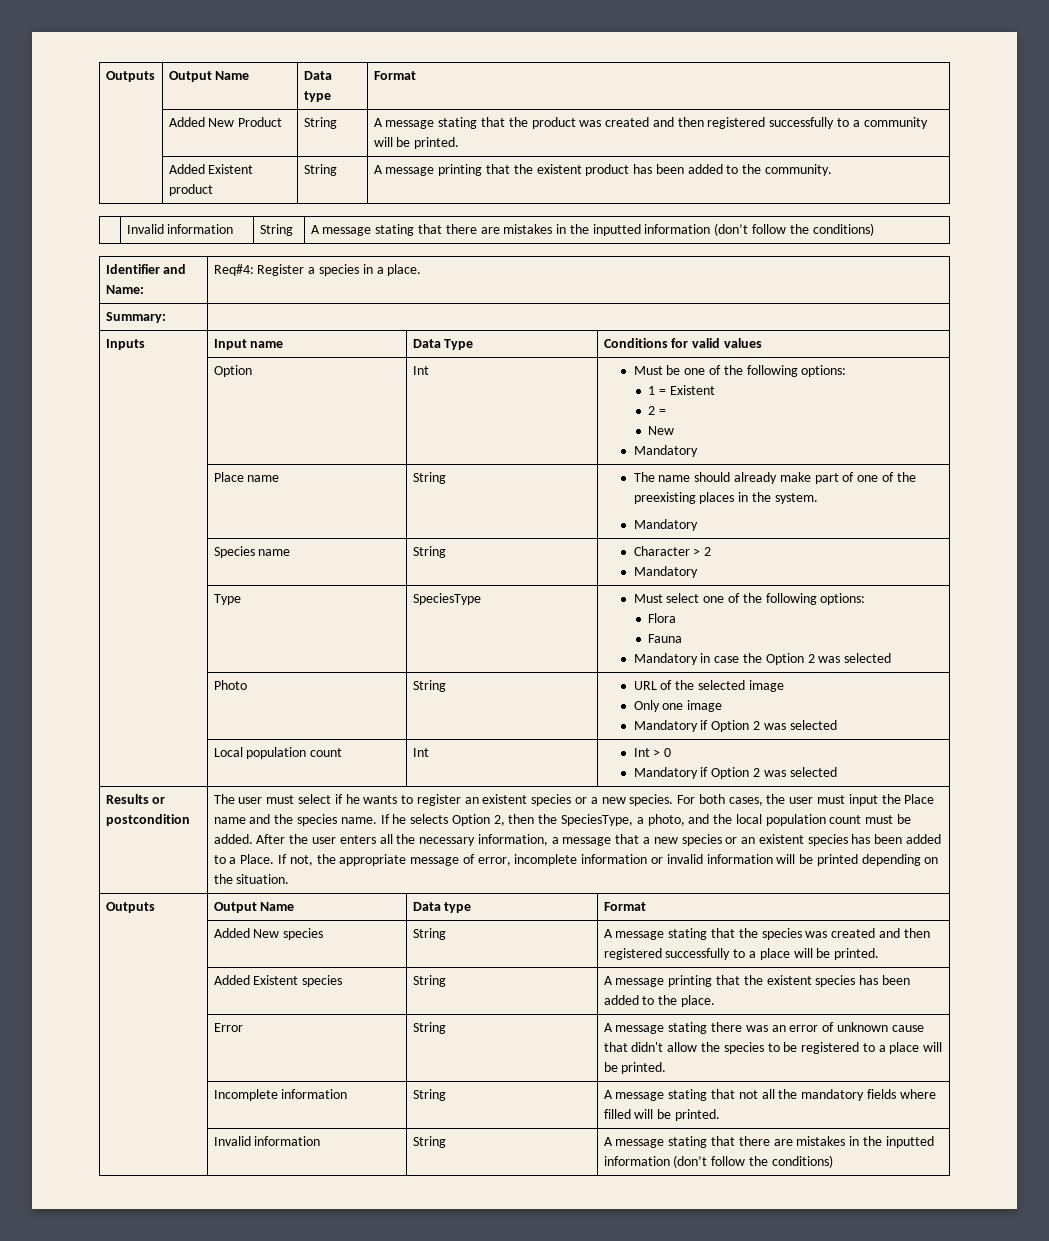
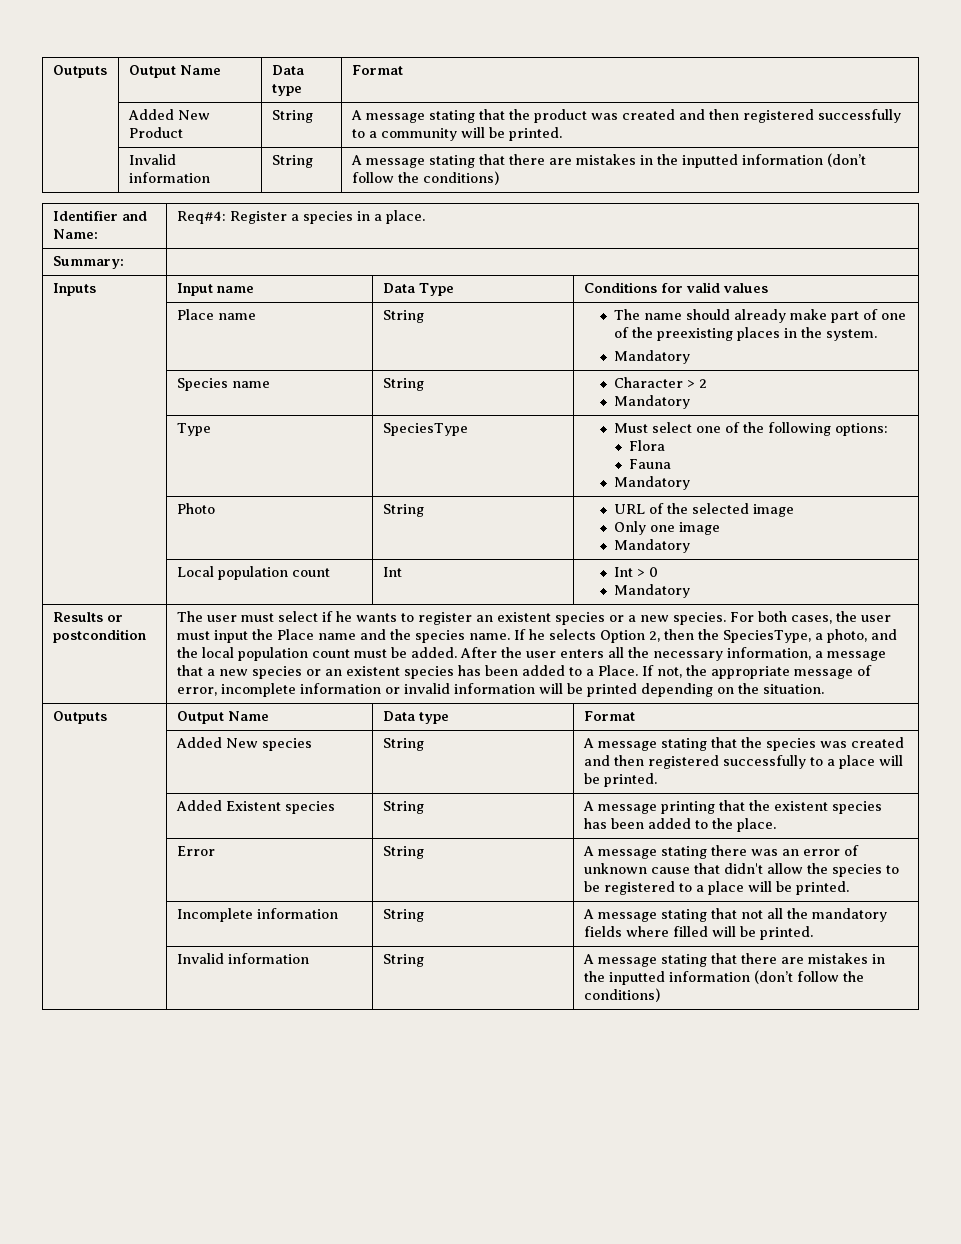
- | Added Existent product | String | A message printing that the existent product has been added to the community.
- | Option | Int | Must be one of the following options:
- 1 = Existent
- 2 =
- New
- Mandatory
  | Type | SpeciesType | Must select one of the following options:
  Flora
  Fauna
- Mandatory in case the Option 2 was selected
+ Mandatory
  | Photo | String | URL of the selected image
  Only one image
- Mandatory if Option 2 was selected
+ Mandatory
  | Local population count | Int | Int > 0
- Mandatory if Option 2 was selected
+ Mandatory

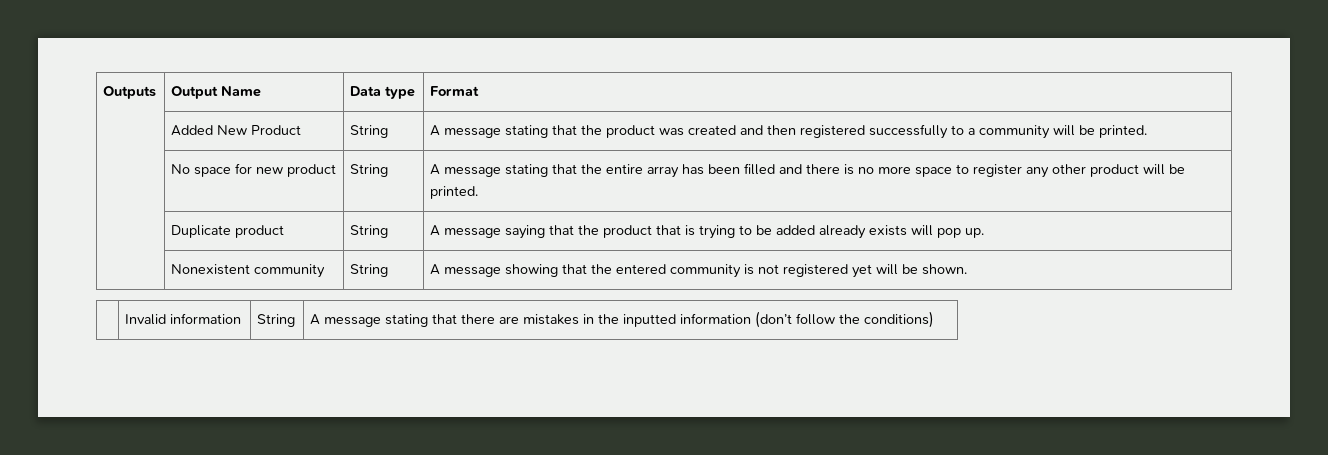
  | Added New Product | String | A message stating that the product was created and then registered successfully to a community will be printed.
- | Invalid information | String | A message stating that there are mistakes in the inputted information (don’t follow the conditions)
- Identifier and Name: | Req#4: Register a species in a place.
- Summary: |
- Inputs | Input name | Data Type | Conditions for valid values
- | Place name | String | The name should already make part of one of the preexisting places in the system.
- Mandatory
- | Species name | String | Character > 2
- Mandatory
- | Type | SpeciesType | Must select one of the following options:
- Flora
- Fauna
- Mandatory
- | Photo | String | URL of the selected image
- Only one image
- Mandatory
- | Local population count | Int | Int > 0
- Mandatory
- Results or postcondition | The user must select if he wants to register an existent species or a new species. For both cases, the user must input the Place name and the species name. If he selects Option 2, then the SpeciesType, a photo, and the local population count must be added. After the user enters all the necessary information, a message that a new species or an existent species has been added to a Place. If not, the appropriate message of error, incomplete information or invalid information will be printed depending on the situation.
- Outputs | Output Name | Data type | Format
- | Added New species | String | A message stating that the species was created and then registered successfully to a place will be printed.
- | Added Existent species | String | A message printing that the existent species has been added to the place.
- | Error | String | A message stating there was an error of unknown cause that didn't allow the species to be registered to a place will be printed.
- | Incomplete information | String | A message stating that not all the mandatory fields where filled will be printed.
+ | No space for new product | String | A message stating that the entire array has been filled and there is no more space to register any other product will be printed.
+ | Duplicate product | String | A message saying that the product that is trying to be added already exists will pop up.
+ | Nonexistent community | String | A message showing that the entered community is not registered yet will be shown.

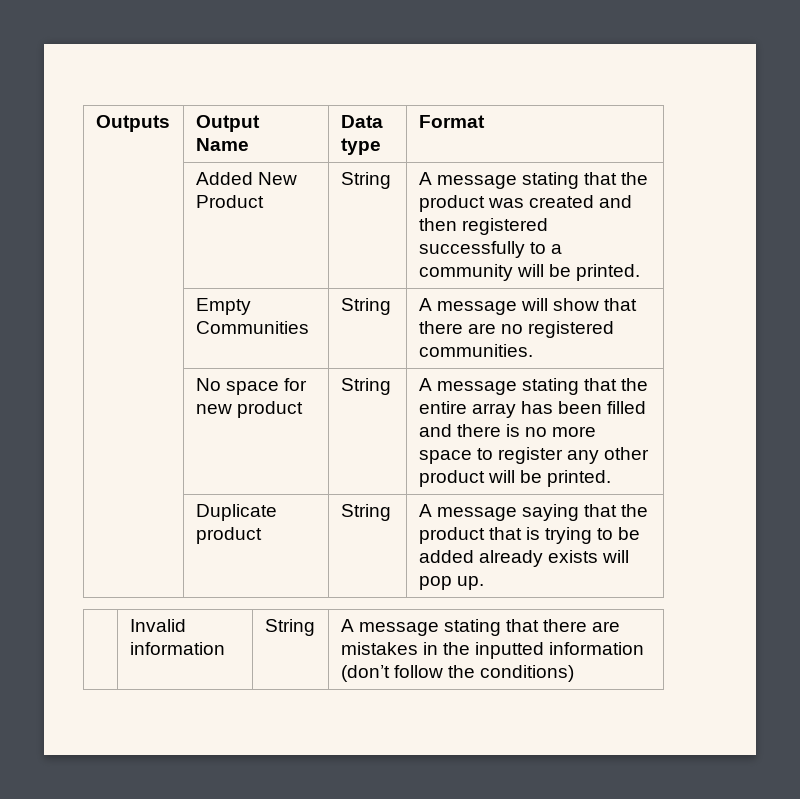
+ | Empty Communities | String | A message will show that there are no registered communities.
- | Nonexistent community | String | A message showing that the entered community is not registered yet will be shown.

